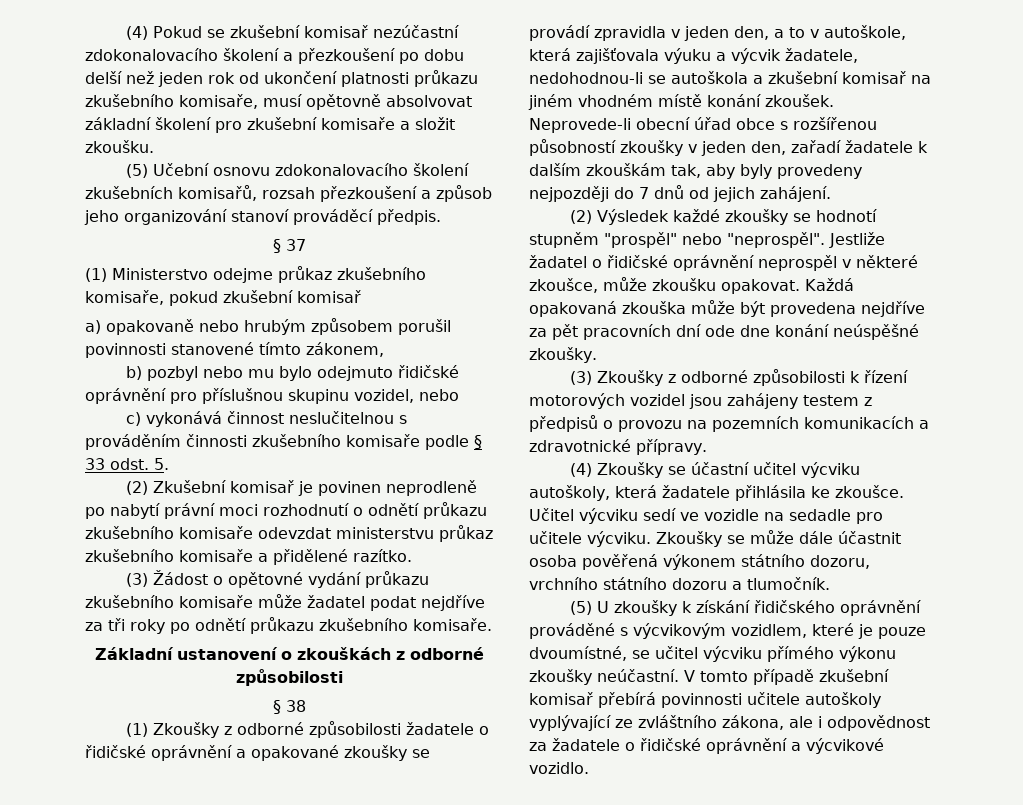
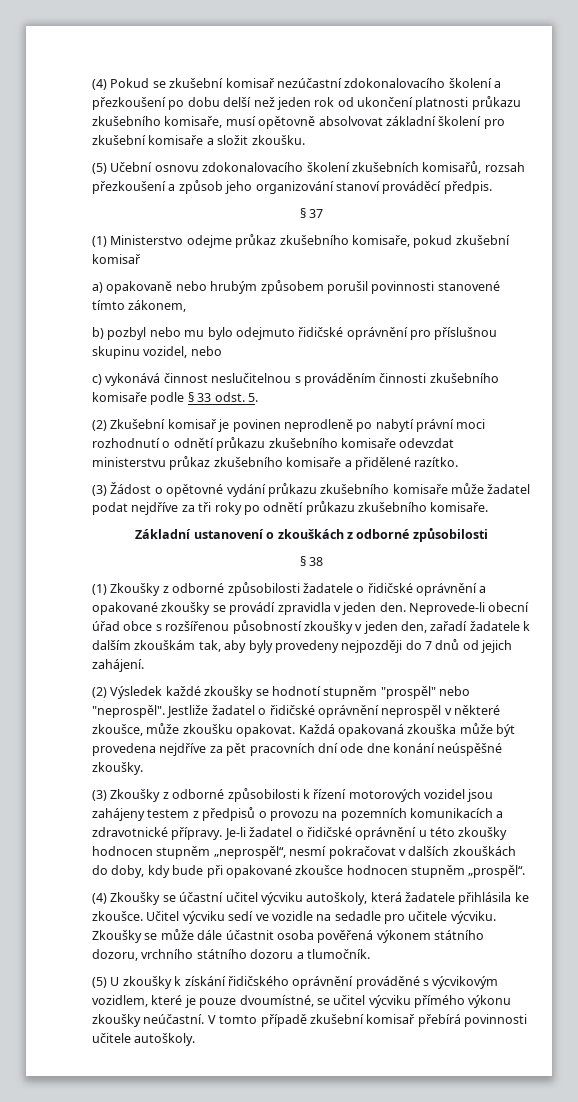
- (1) Zkoušky z odborné způsobilosti žadatele o řidičské oprávnění a opakované zkoušky se provádí zpravidla v jeden den, a to v autoškole, která zajišťovala výuku a výcvik žadatele, nedohodnou-li se autoškola a zkušební komisař na jiném vhodném místě konání zkoušek.
+ (1) Zkoušky z odborné způsobilosti žadatele o řidičské oprávnění a opakované zkoušky se provádí zpravidla v jeden den.
+ Je-li žadatel o řidičské oprávnění u této zkoušky hodnocen stupněm „neprospěl“, nesmí pokračovat v dalších zkouškách do doby, kdy bude při opakované zkoušce hodnocen stupněm „prospěl“.
- V tomto případě zkušební komisař přebírá povinnosti učitele autoškoly vyplývající ze zvláštního zákona, ale i odpovědnost za žadatele o řidičské oprávnění a výcvikové vozidlo.
+ V tomto případě zkušební komisař přebírá povinnosti učitele autoškoly.

